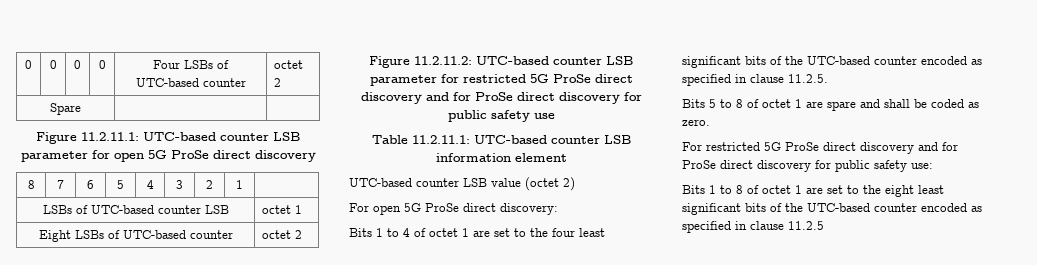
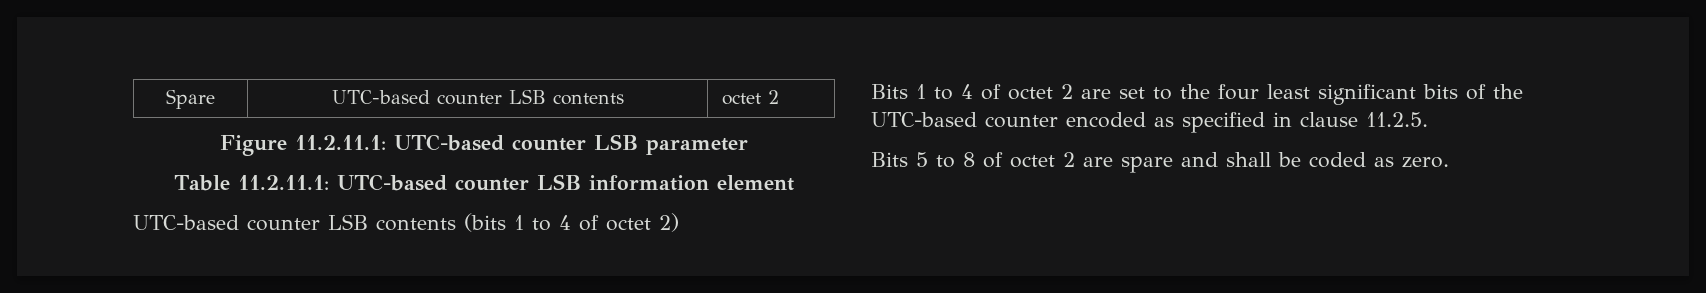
- 0 | 0 | 0 | 0 | Four LSBs of UTC-based counter | octet 2
- Spare | |
+ Spare | UTC-based counter LSB contents | octet 2
- Figure 11.2.11.1: UTC-based counter LSB parameter for open 5G ProSe direct discovery
- 8 | 7 | 6 | 5 | 4 | 3 | 2 | 1 |
- LSBs of UTC-based counter LSB | octet 1
- Eight LSBs of UTC-based counter | octet 2
- Figure 11.2.11.2: UTC-based counter LSB parameter for restricted 5G ProSe direct discovery and for ProSe direct discovery for public safety use
+ Figure 11.2.11.1: UTC-based counter LSB parameter
- UTC-based counter LSB value (octet 2)
- For open 5G ProSe direct discovery:
+ UTC-based counter LSB contents (bits 1 to 4 of octet 2)
- Bits 1 to 4 of octet 1 are set to the four least significant bits of the UTC-based counter encoded as specified in clause 11.2.5.
+ Bits 1 to 4 of octet 2 are set to the four least significant bits of the UTC-based counter encoded as specified in clause 11.2.5.
- Bits 5 to 8 of octet 1 are spare and shall be coded as zero.
+ Bits 5 to 8 of octet 2 are spare and shall be coded as zero.
- For restricted 5G ProSe direct discovery and for ProSe direct discovery for public safety use:
- Bits 1 to 8 of octet 1 are set to the eight least significant bits of the UTC-based counter encoded as specified in clause 11.2.5

